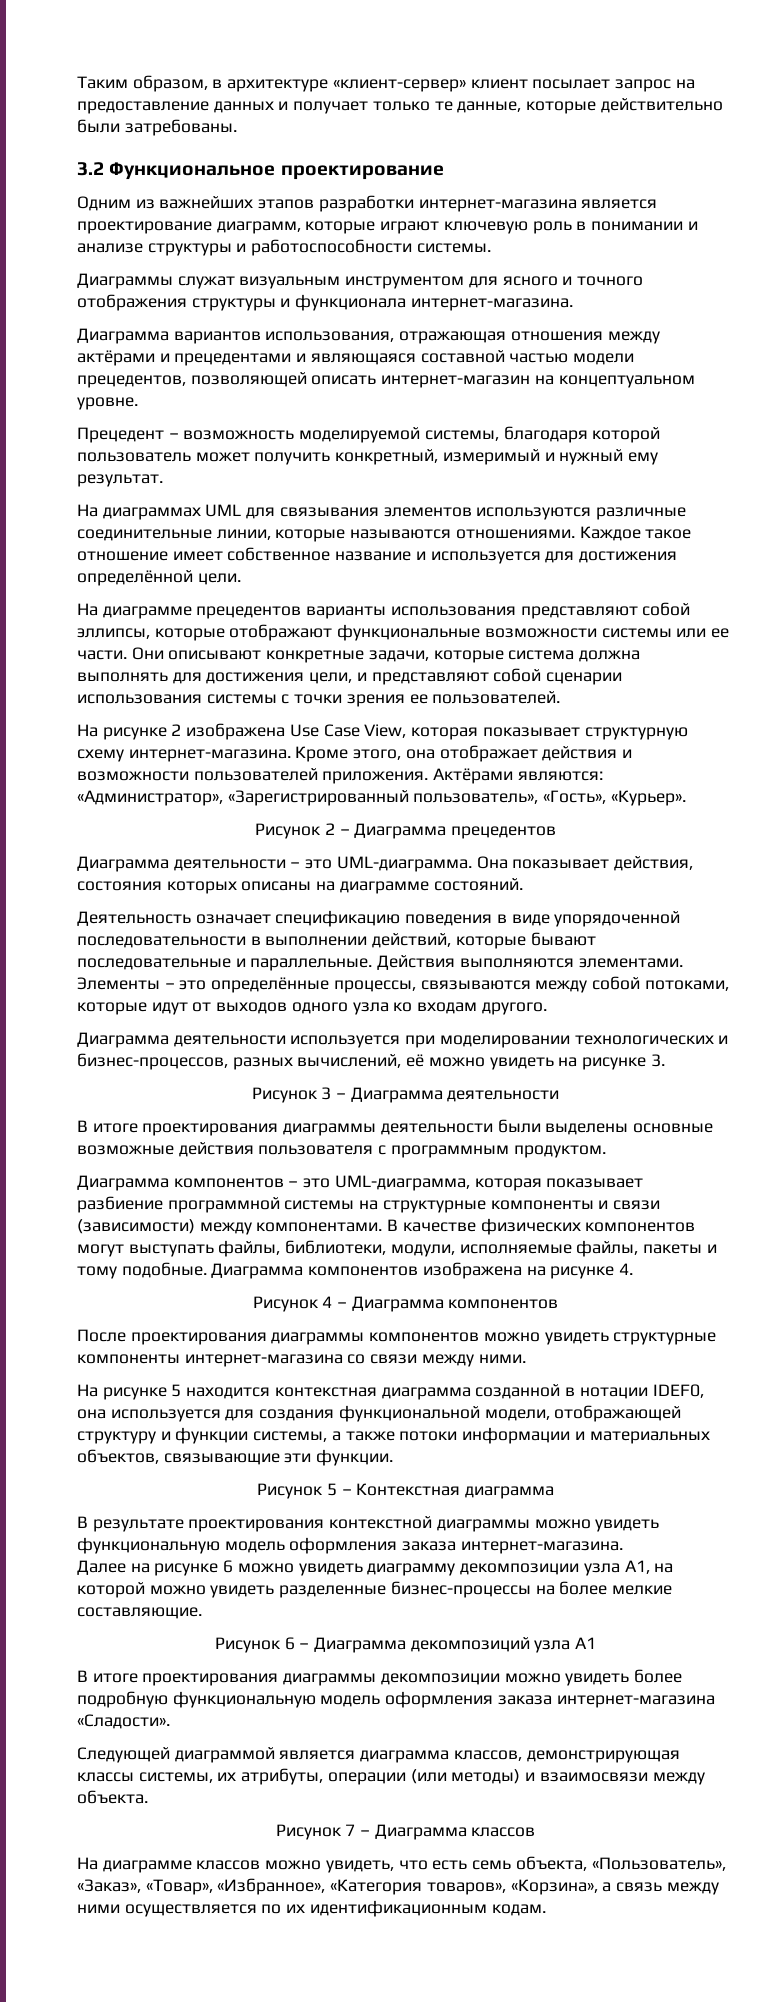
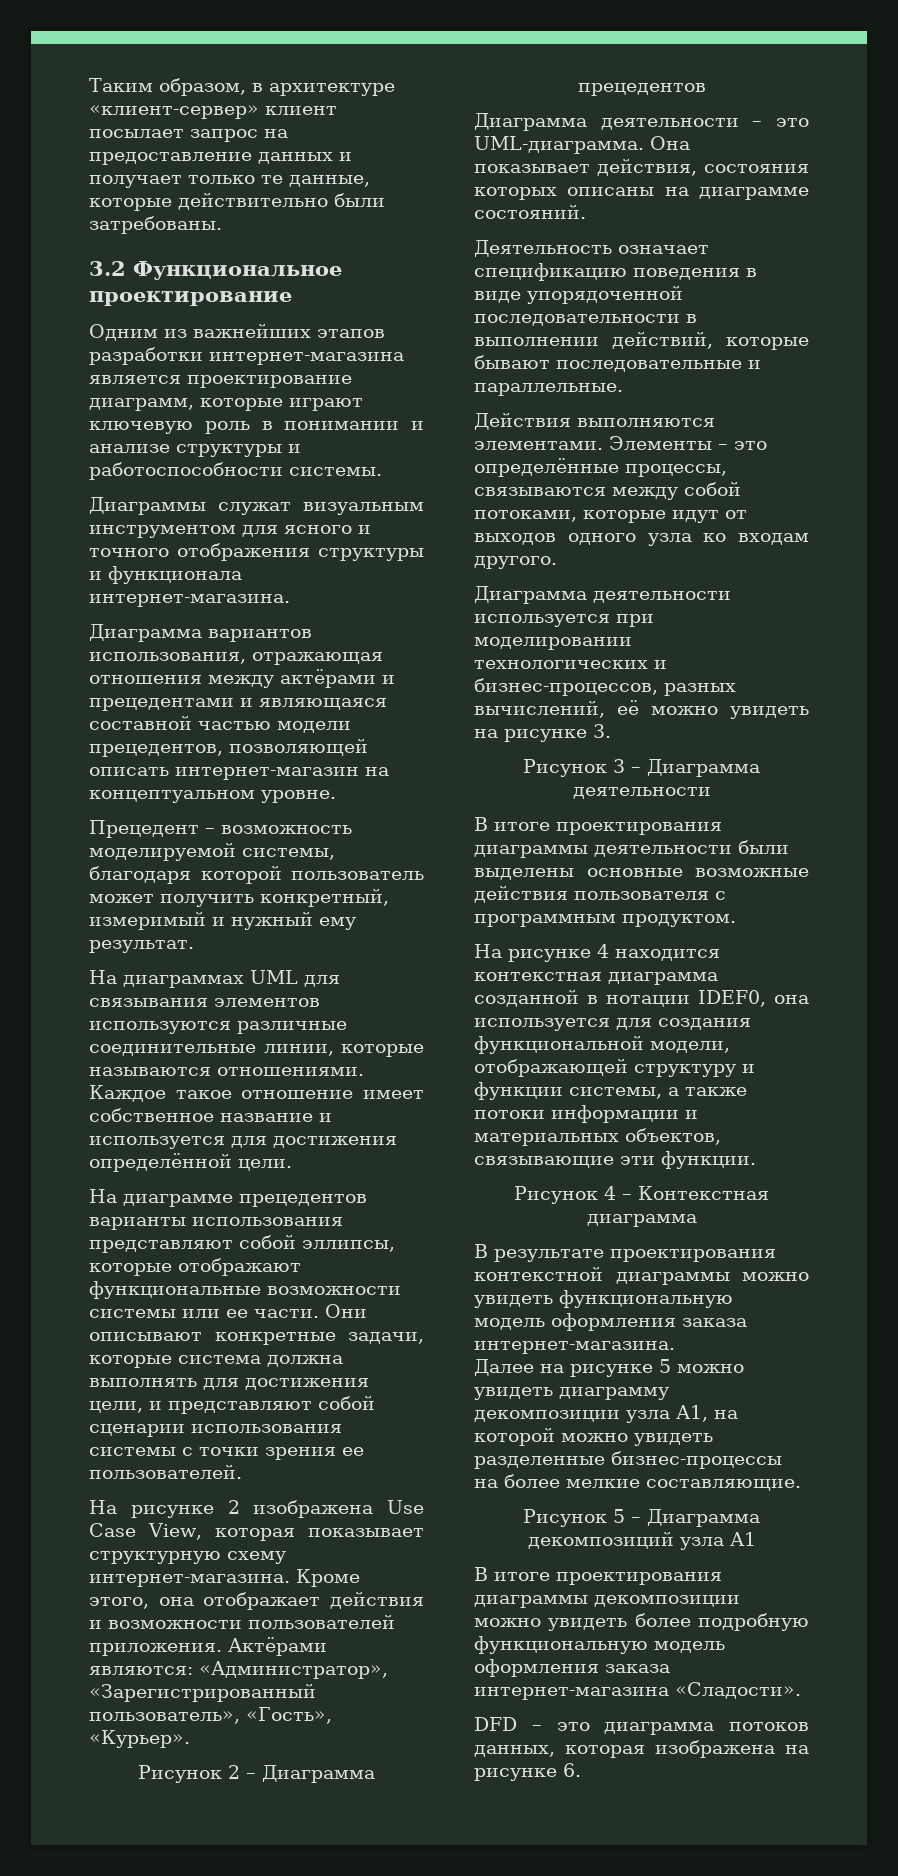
- Деятельность означает спецификацию поведения в виде упорядоченной последовательности в выполнении действий, которые бывают последовательные и параллельные. Действия выполняются элементами.
+ Деятельность означает спецификацию поведения в виде упорядоченной последовательности в выполнении действий, которые бывают последовательные и параллельные.
+ Действия выполняются элементами.
- Диаграмма компонентов – это UML-диаграмма, которая показывает разбиение программной системы на структурные компоненты и связи (зависимости) между компонентами. В качестве физических компонентов могут выступать файлы, библиотеки, модули, исполняемые файлы, пакеты и тому подобные. Диаграмма компонентов изображена на рисунке 4.
- Рисунок 4 – Диаграмма компонентов
- После проектирования диаграммы компонентов можно увидеть структурные компоненты интернет-магазина со связи между ними.
- На рисунке 5 находится контекстная диаграмма созданной в нотации IDEF0, она используется для создания функциональной модели, отображающей структуру и функции системы, а также потоки информации и материальных объектов, связывающие эти функции.
+ На рисунке 4 находится контекстная диаграмма созданной в нотации IDEF0, она используется для создания функциональной модели, отображающей структуру и функции системы, а также потоки информации и материальных объектов, связывающие эти функции.
- Рисунок 5 – Контекстная диаграмма
+ Рисунок 4 – Контекстная диаграмма
- Далее на рисунке 6 можно увидеть диаграмму декомпозиции узла А1, на которой можно увидеть разделенные бизнес-процессы на более мелкие составляющие.
+ Далее на рисунке 5 можно увидеть диаграмму декомпозиции узла А1, на которой можно увидеть разделенные бизнес-процессы на более мелкие составляющие.
- Рисунок 6 – Диаграмма декомпозиций узла А1
+ Рисунок 5 – Диаграмма декомпозиций узла А1
- Следующей диаграммой является диаграмма классов, демонстрирующая классы системы, их атрибуты, операции (или методы) и взаимосвязи между объекта.
- Рисунок 7 – Диаграмма классов
- На диаграмме классов можно увидеть, что есть семь объекта, «Пользователь», «Заказ», «Товар», «Избранное», «Категория товаров», «Корзина», а связь между ними осуществляется по их идентификационным кодам.
+ DFD – это диаграмма потоков данных, которая изображена на рисунке 6.

